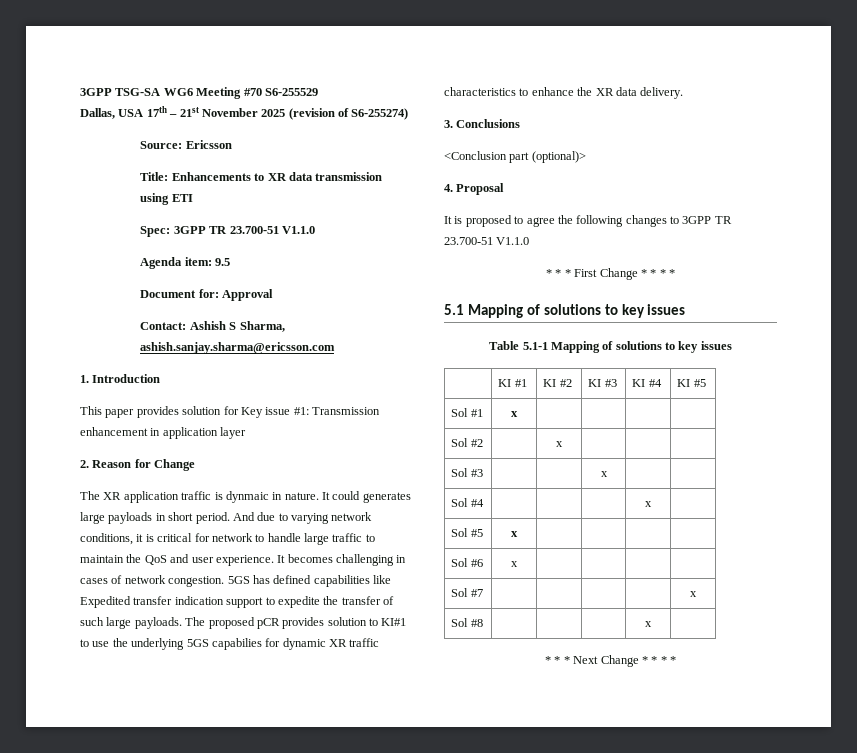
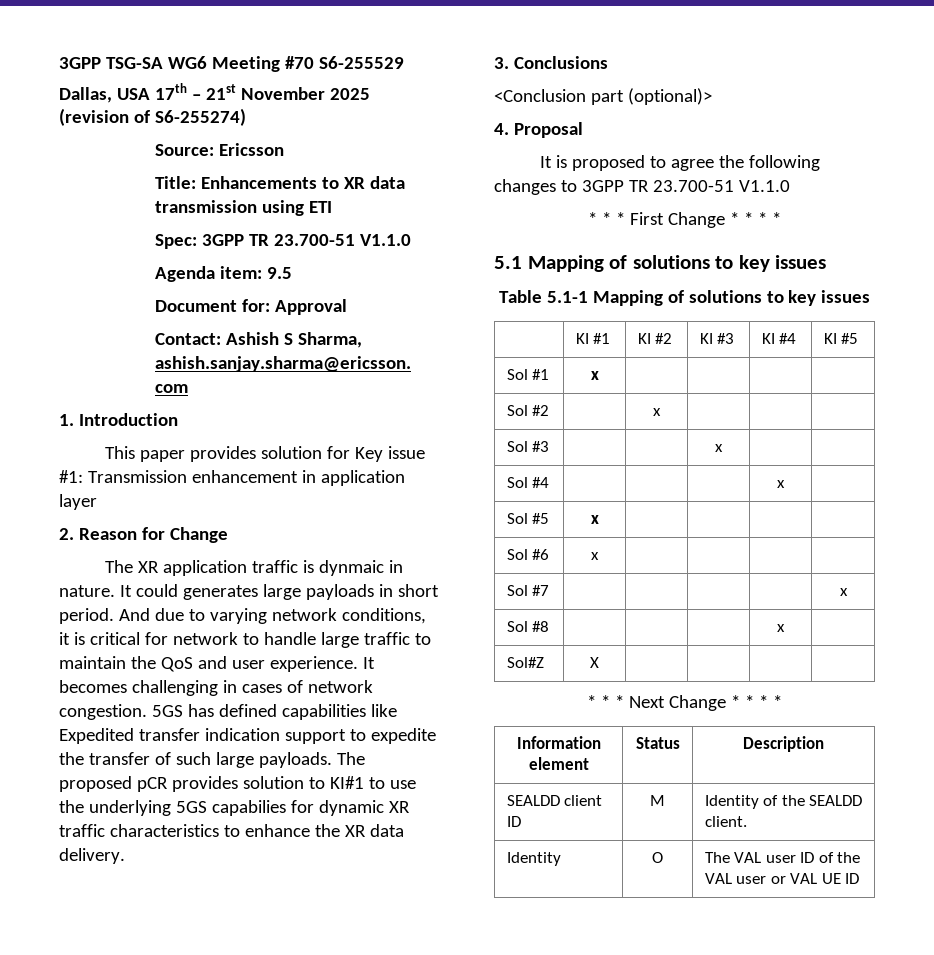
+ Sol#Z | X | | | |
+ Information element | Status | Description
+ SEALDD client ID | M | Identity of the SEALDD client.
+ Identity | O | The VAL user ID of the VAL user or VAL UE ID

